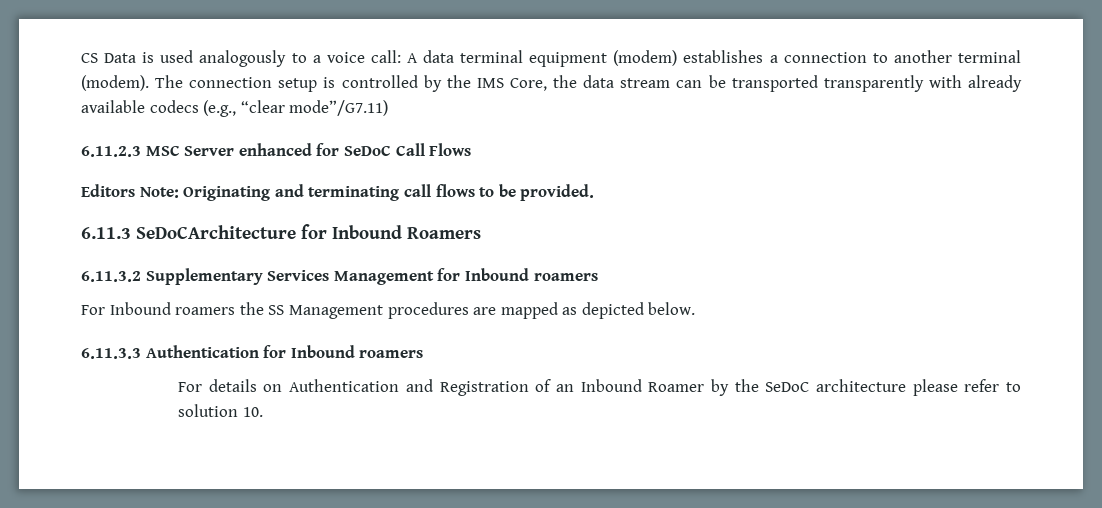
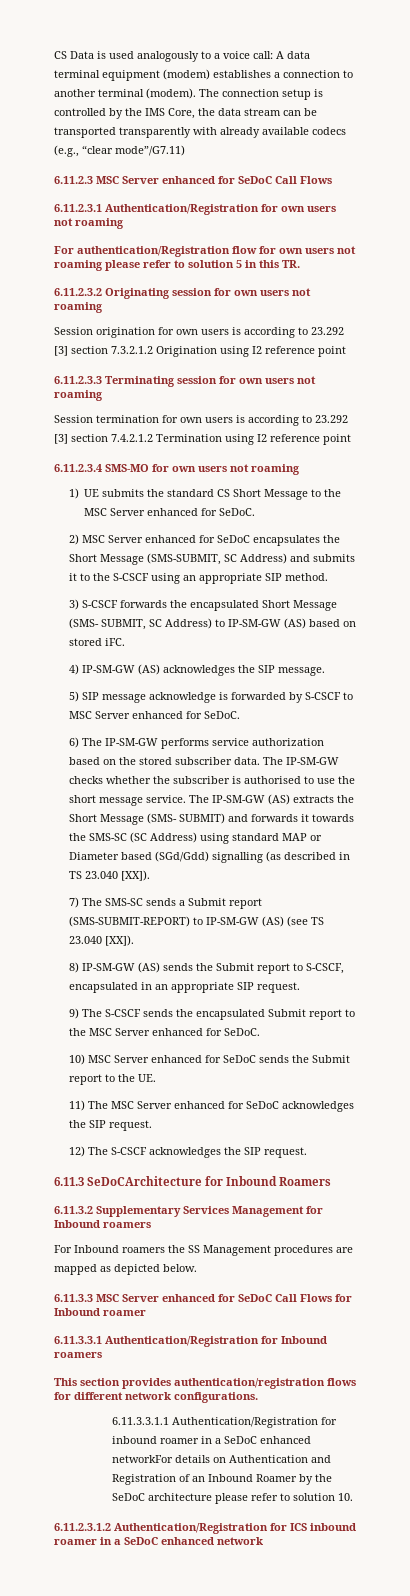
- Editors Note: Originating and terminating call flows to be provided.
+ 6.11.2.3.1 Authentication/Registration for own users not roaming
+ For authentication/Registration flow for own users not roaming please refer to solution 5 in this TR.
+ 6.11.2.3.2 Originating session for own users not roaming
+ Session origination for own users is according to 23.292 [3] section 7.3.2.1.2 Origination using I2 reference point
+ 6.11.2.3.3 Terminating session for own users not roaming
+ Session termination for own users is according to 23.292 [3] section 7.4.2.1.2 Termination using I2 reference point
+ 6.11.2.3.4 SMS-MO for own users not roaming
+ 1) UE submits the standard CS Short Message to the MSC Server enhanced for SeDoC.
+ 2) MSC Server enhanced for SeDoC encapsulates the Short Message (SMS-SUBMIT, SC Address) and submits it to the S-CSCF using an appropriate SIP method.
+ 3) S-CSCF forwards the encapsulated Short Message (SMS- SUBMIT, SC Address) to IP-SM-GW (AS) based on stored iFC.
+ 4) IP-SM-GW (AS) acknowledges the SIP message.
+ 5) SIP message acknowledge is forwarded by S-CSCF to MSC Server enhanced for SeDoC.
+ 6) The IP-SM-GW performs service authorization based on the stored subscriber data. The IP-SM-GW checks whether the subscriber is authorised to use the short message service. The IP-SM-GW (AS) extracts the Short Message (SMS- SUBMIT) and forwards it towards the SMS-SC (SC Address) using standard MAP or Diameter based (SGd/Gdd) signalling (as described in TS 23.040 [XX]).
+ 7) The SMS-SC sends a Submit report (SMS-SUBMIT-REPORT) to IP-SM-GW (AS) (see TS 23.040 [XX]).
+ 8) IP-SM-GW (AS) sends the Submit report to S-CSCF, encapsulated in an appropriate SIP request.
+ 9) The S-CSCF sends the encapsulated Submit report to the MSC Server enhanced for SeDoC.
+ 10) MSC Server enhanced for SeDoC sends the Submit report to the UE.
+ 11) The MSC Server enhanced for SeDoC acknowledges the SIP request.
+ 12) The S-CSCF acknowledges the SIP request.
- 6.11.3.3 Authentication for Inbound roamers
- For details on Authentication and Registration of an Inbound Roamer by the SeDoC architecture please refer to solution 10.
+ 6.11.3.3 MSC Server enhanced for SeDoC Call Flows for Inbound roamer
+ 6.11.3.3.1 Authentication/Registration for Inbound roamers
+ This section provides authentication/registration flows for different network configurations.
+ 6.11.3.3.1.1 Authentication/Registration for inbound roamer in a SeDoC enhanced networkFor details on Authentication and Registration of an Inbound Roamer by the SeDoC architecture please refer to solution 10.
+ 6.11.2.3.1.2 Authentication/Registration for ICS inbound roamer in a SeDoC enhanced network

